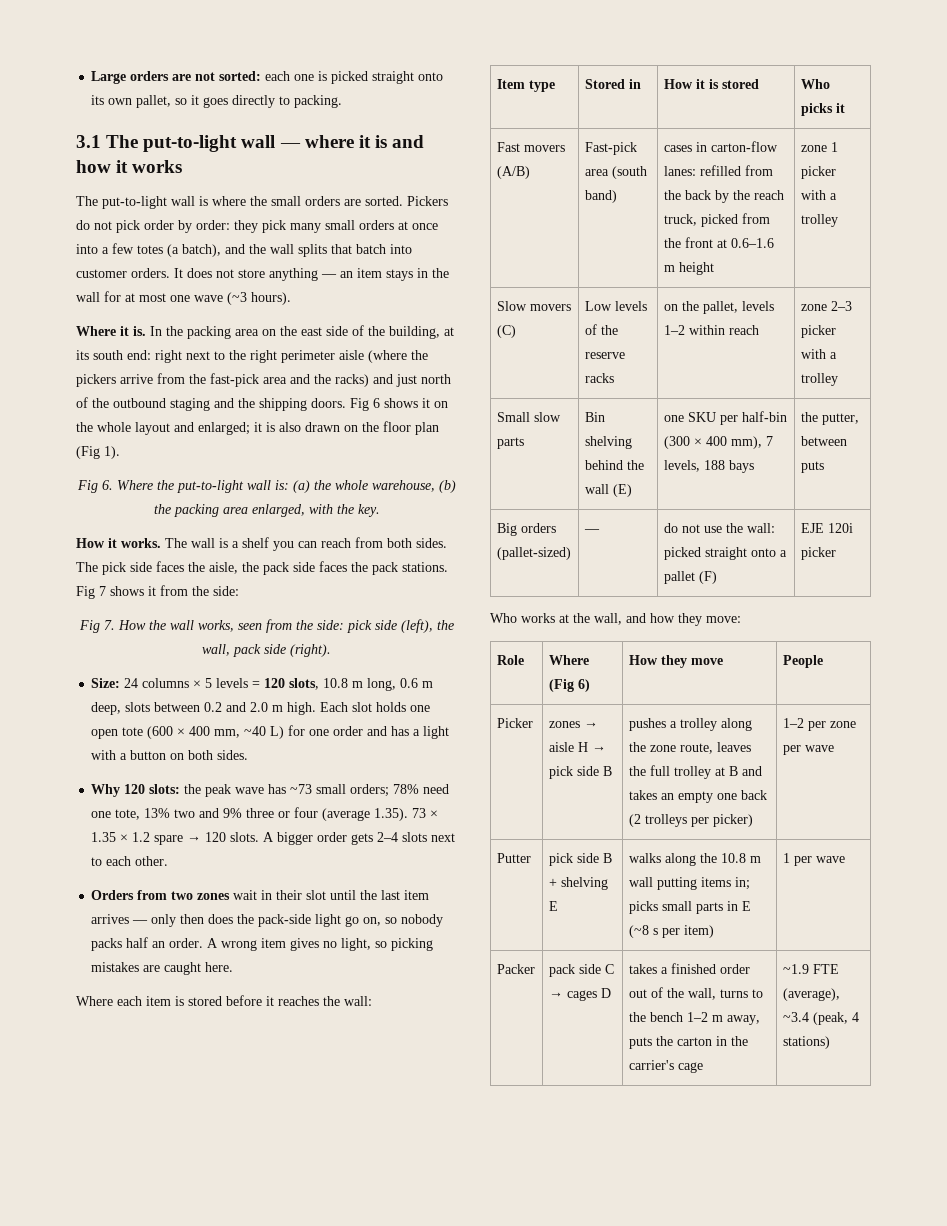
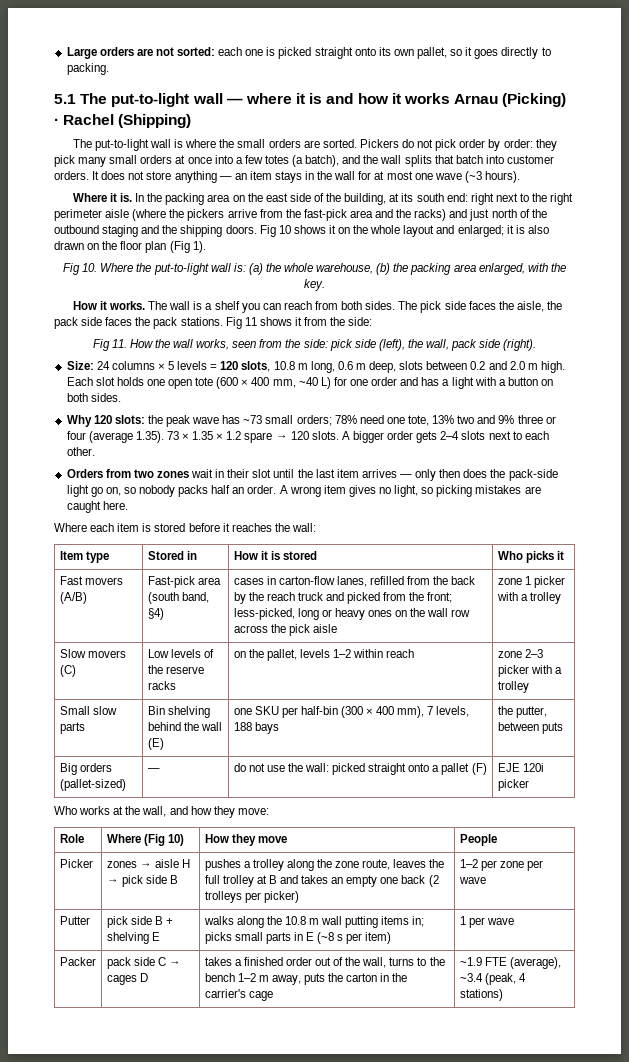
- 3.1 The put-to-light wall — where it is and how it works
+ 5.1 The put-to-light wall — where it is and how it works Arnau (Picking) · Rachel (Shipping)
- Fig 6 shows it on the whole layout and enlarged; it is also drawn on the floor plan (Fig 1).
+ Fig 10 shows it on the whole layout and enlarged; it is also drawn on the floor plan (Fig 1).
- Fig 6. Where the put-to-light wall is: (a) the whole warehouse, (b) the packing area enlarged, with the key.
+ Fig 10. Where the put-to-light wall is: (a) the whole warehouse, (b) the packing area enlarged, with the key.
- Fig 7 shows it from the side:
+ Fig 11 shows it from the side:
- Fig 7. How the wall works, seen from the side: pick side (left), the wall, pack side (right).
+ Fig 11. How the wall works, seen from the side: pick side (left), the wall, pack side (right).
- Fast-pick area (south band)
+ Fast-pick area (south band, §4)
- cases in carton-flow lanes: refilled from the back by the reach truck, picked from the front at 0.6–1.6 m height
+ cases in carton-flow lanes, refilled from the back by the reach truck and picked from the front; less-picked, long or heavy ones on the wall row across the pick aisle
- Role | Where (Fig 6) | How they move | People
+ Role | Where (Fig 10) | How they move | People

